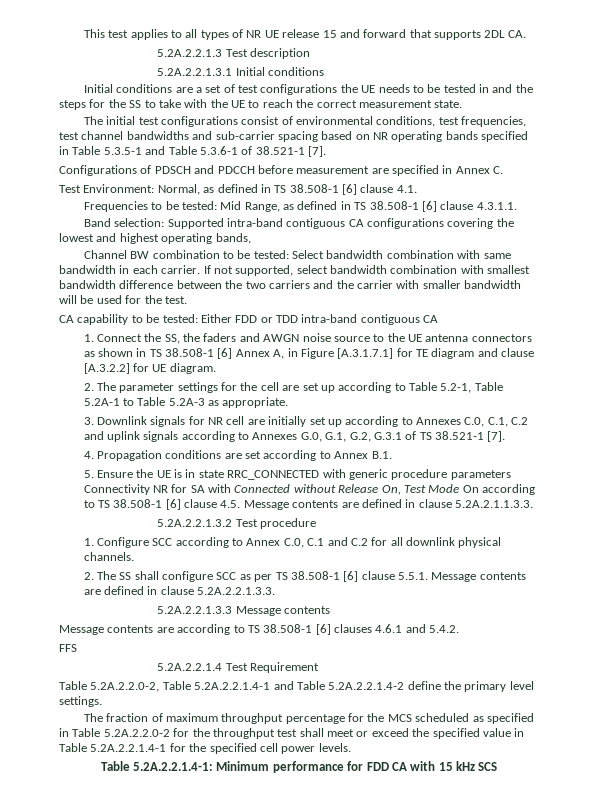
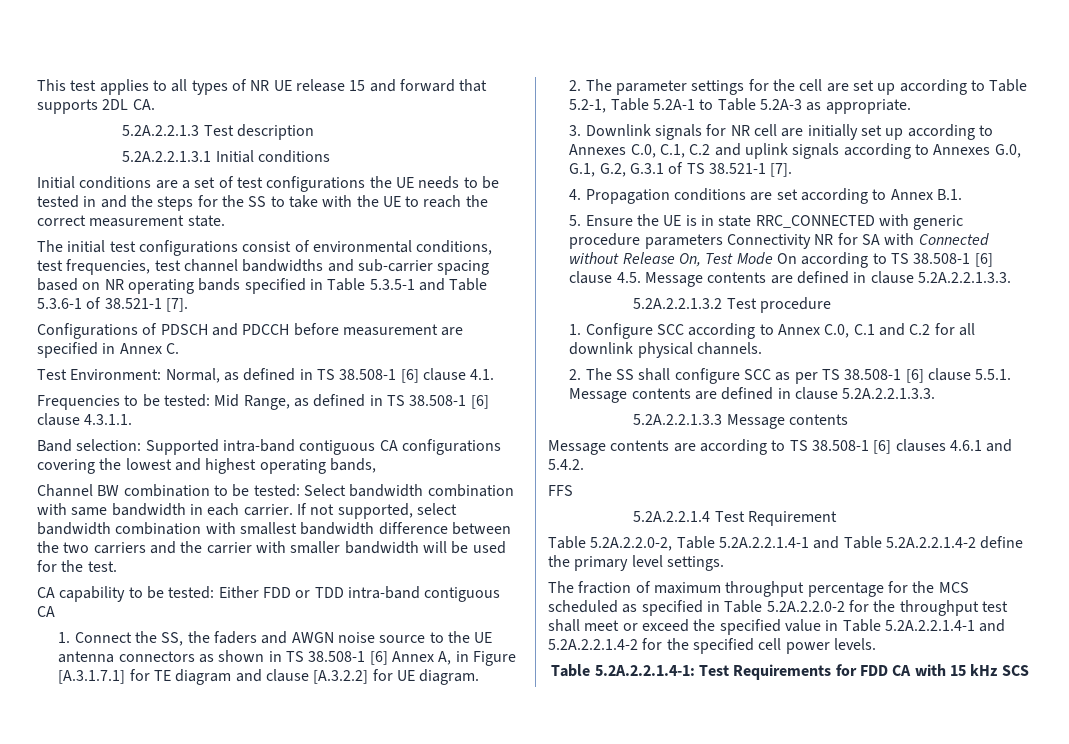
- 5. Ensure the UE is in state RRC_CONNECTED with generic procedure parameters Connectivity NR for SA with Connected without Release On, Test Mode On according to TS 38.508-1 [6] clause 4.5. Message contents are defined in clause 5.2A.2.1.1.3.3.
+ 5. Ensure the UE is in state RRC_CONNECTED with generic procedure parameters Connectivity NR for SA with Connected without Release On, Test Mode On according to TS 38.508-1 [6] clause 4.5. Message contents are defined in clause 5.2A.2.2.1.3.3.
- The fraction of maximum throughput percentage for the MCS scheduled as specified in Table 5.2A.2.2.0-2 for the throughput test shall meet or exceed the specified value in Table 5.2A.2.2.1.4-1 for the specified cell power levels.
+ The fraction of maximum throughput percentage for the MCS scheduled as specified in Table 5.2A.2.2.0-2 for the throughput test shall meet or exceed the specified value in Table 5.2A.2.2.1.4-1 and 5.2A.2.2.1.4-2 for the specified cell power levels.
- Table 5.2A.2.2.1.4-1: Minimum performance for FDD CA with 15 kHz SCS
+ Table 5.2A.2.2.1.4-1: Test Requirements for FDD CA with 15 kHz SCS

